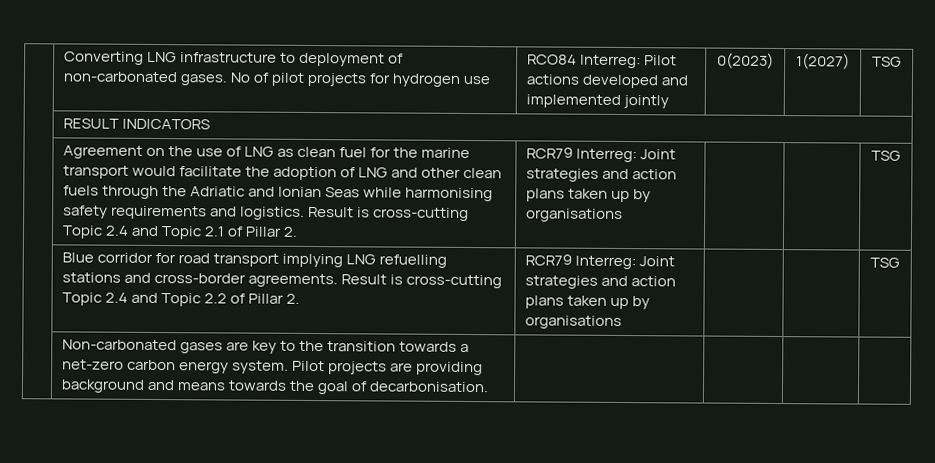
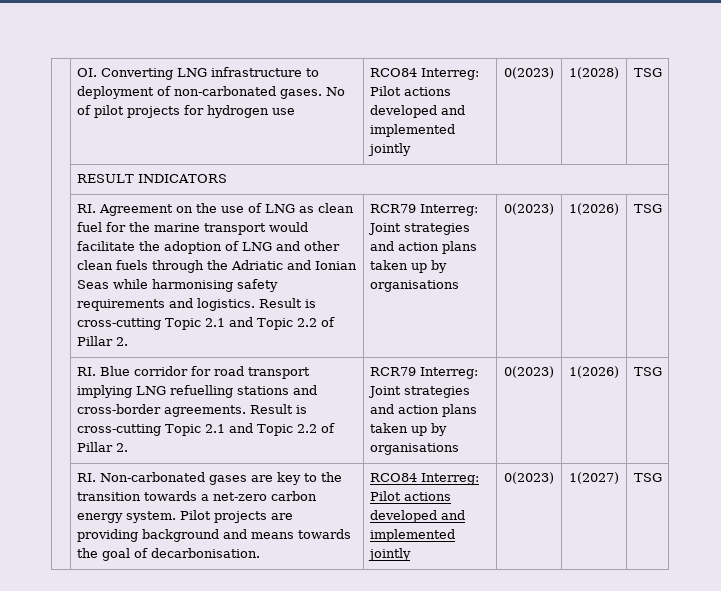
- | Converting LNG infrastructure to deployment of non-carbonated gases. No of pilot projects for hydrogen use | RCO84 Interreg: Pilot actions developed and implemented jointly | 0(2023) | 1(2027) | TSG
+ | OI. Converting LNG infrastructure to deployment of non-carbonated gases. No of pilot projects for hydrogen use | RCO84 Interreg: Pilot actions developed and implemented jointly | 0(2023) | 1(2028) | TSG
- Agreement on the use of LNG as clean fuel for the marine transport would facilitate the adoption of LNG and other clean fuels through the Adriatic and Ionian Seas while harmonising safety requirements and logistics. Result is cross-cutting Topic 2.4 and Topic 2.1 of Pillar 2. | RCR79 Interreg: Joint strategies and action plans taken up by organisations | | | TSG
- | Blue corridor for road transport implying LNG refuelling stations and cross-border agreements. Result is cross-cutting Topic 2.4 and Topic 2.2 of Pillar 2. | RCR79 Interreg: Joint strategies and action plans taken up by organisations | | | TSG
- | Non-carbonated gases are key to the transition towards a net-zero carbon energy system. Pilot projects are providing background and means towards the goal of decarbonisation. | | | |
+ RI. Agreement on the use of LNG as clean fuel for the marine transport would facilitate the adoption of LNG and other clean fuels through the Adriatic and Ionian Seas while harmonising safety requirements and logistics. Result is cross-cutting Topic 2.1 and Topic 2.2 of Pillar 2. | RCR79 Interreg: Joint strategies and action plans taken up by organisations | 0(2023) | 1(2026) | TSG
+ | RI. Blue corridor for road transport implying LNG refuelling stations and cross-border agreements. Result is cross-cutting Topic 2.1 and Topic 2.2 of Pillar 2. | RCR79 Interreg: Joint strategies and action plans taken up by organisations | 0(2023) | 1(2026) | TSG
+ | RI. Non-carbonated gases are key to the transition towards a net-zero carbon energy system. Pilot projects are providing background and means towards the goal of decarbonisation. | RCO84 Interreg: Pilot actions developed and implemented jointly | 0(2023) | 1(2027) | TSG

